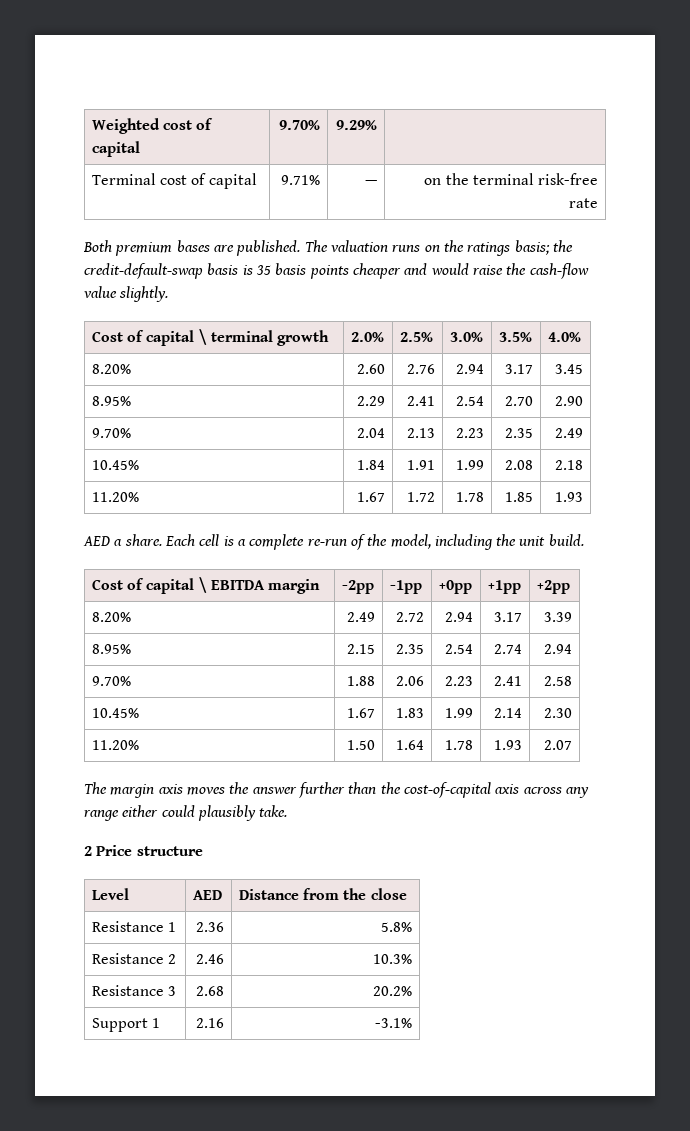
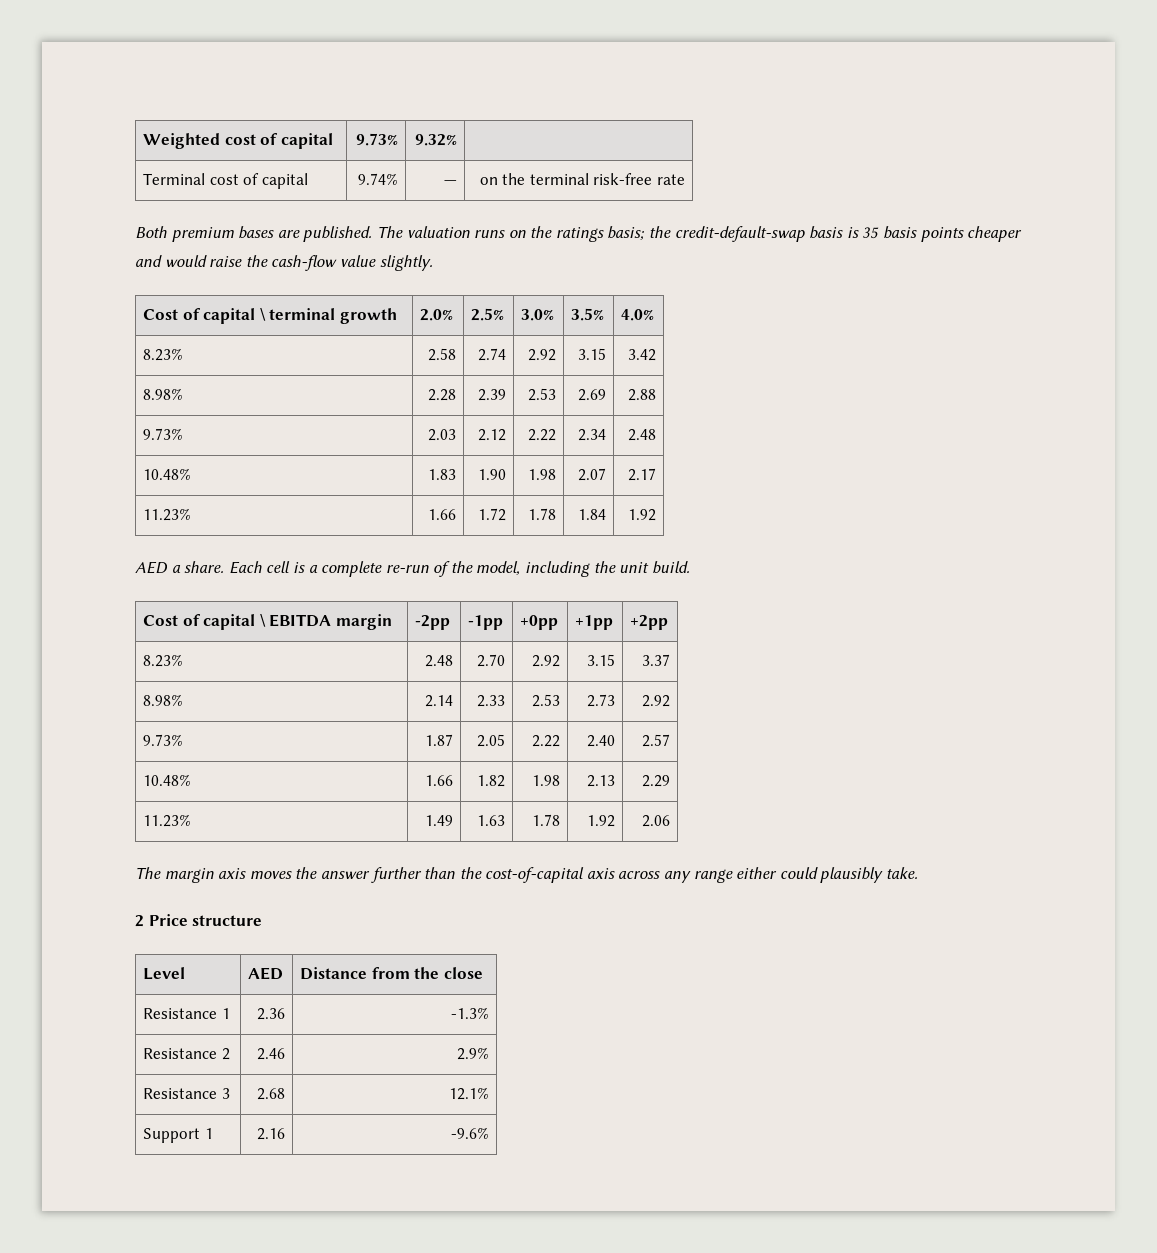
- Weighted cost of capital | 9.70% | 9.29% |
+ Weighted cost of capital | 9.73% | 9.32% |
- Terminal cost of capital | 9.71% | — | on the terminal risk-free rate
+ Terminal cost of capital | 9.74% | — | on the terminal risk-free rate
- 8.20% | 2.60 | 2.76 | 2.94 | 3.17 | 3.45
- 8.95% | 2.29 | 2.41 | 2.54 | 2.70 | 2.90
- 9.70% | 2.04 | 2.13 | 2.23 | 2.35 | 2.49
- 10.45% | 1.84 | 1.91 | 1.99 | 2.08 | 2.18
- 11.20% | 1.67 | 1.72 | 1.78 | 1.85 | 1.93
+ 8.23% | 2.58 | 2.74 | 2.92 | 3.15 | 3.42
+ 8.98% | 2.28 | 2.39 | 2.53 | 2.69 | 2.88
+ 9.73% | 2.03 | 2.12 | 2.22 | 2.34 | 2.48
+ 10.48% | 1.83 | 1.90 | 1.98 | 2.07 | 2.17
+ 11.23% | 1.66 | 1.72 | 1.78 | 1.84 | 1.92
- 8.20% | 2.49 | 2.72 | 2.94 | 3.17 | 3.39
- 8.95% | 2.15 | 2.35 | 2.54 | 2.74 | 2.94
- 9.70% | 1.88 | 2.06 | 2.23 | 2.41 | 2.58
- 10.45% | 1.67 | 1.83 | 1.99 | 2.14 | 2.30
- 11.20% | 1.50 | 1.64 | 1.78 | 1.93 | 2.07
+ 8.23% | 2.48 | 2.70 | 2.92 | 3.15 | 3.37
+ 8.98% | 2.14 | 2.33 | 2.53 | 2.73 | 2.92
+ 9.73% | 1.87 | 2.05 | 2.22 | 2.40 | 2.57
+ 10.48% | 1.66 | 1.82 | 1.98 | 2.13 | 2.29
+ 11.23% | 1.49 | 1.63 | 1.78 | 1.92 | 2.06
- Resistance 1 | 2.36 | 5.8%
+ Resistance 1 | 2.36 | -1.3%
- Resistance 2 | 2.46 | 10.3%
+ Resistance 2 | 2.46 | 2.9%
- Resistance 3 | 2.68 | 20.2%
+ Resistance 3 | 2.68 | 12.1%
- Support 1 | 2.16 | -3.1%
+ Support 1 | 2.16 | -9.6%

